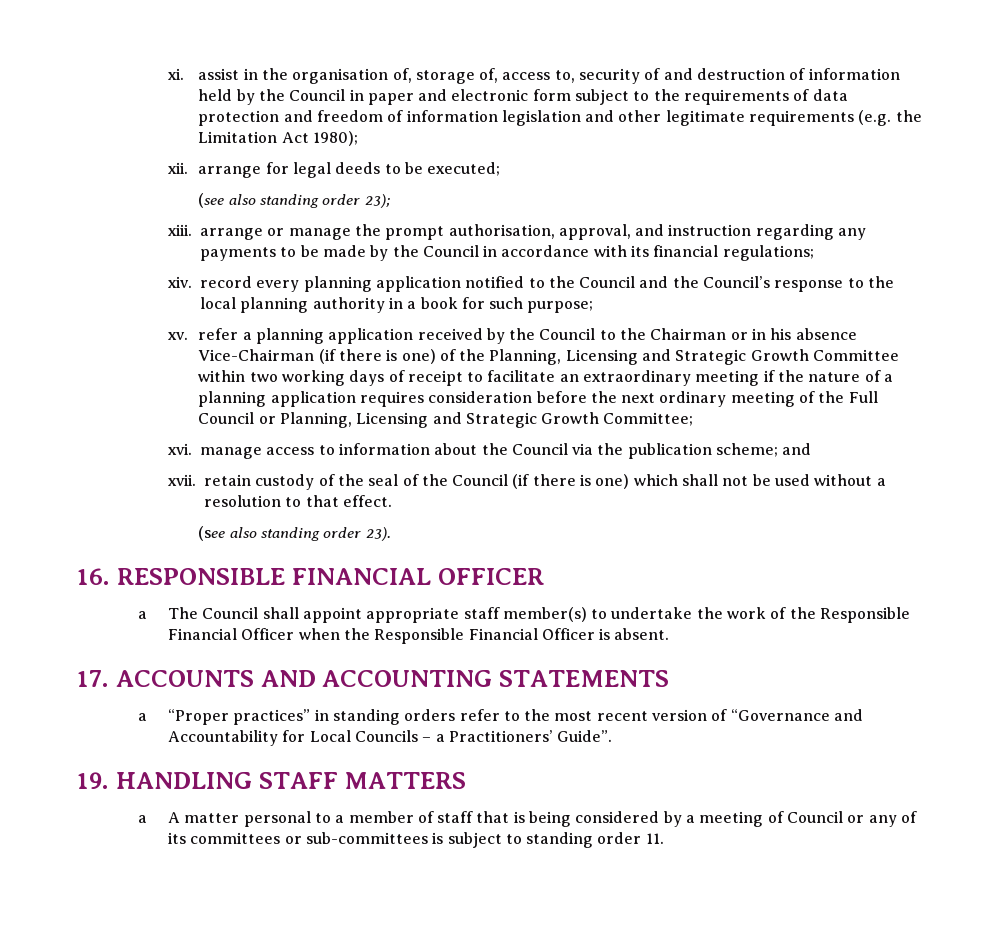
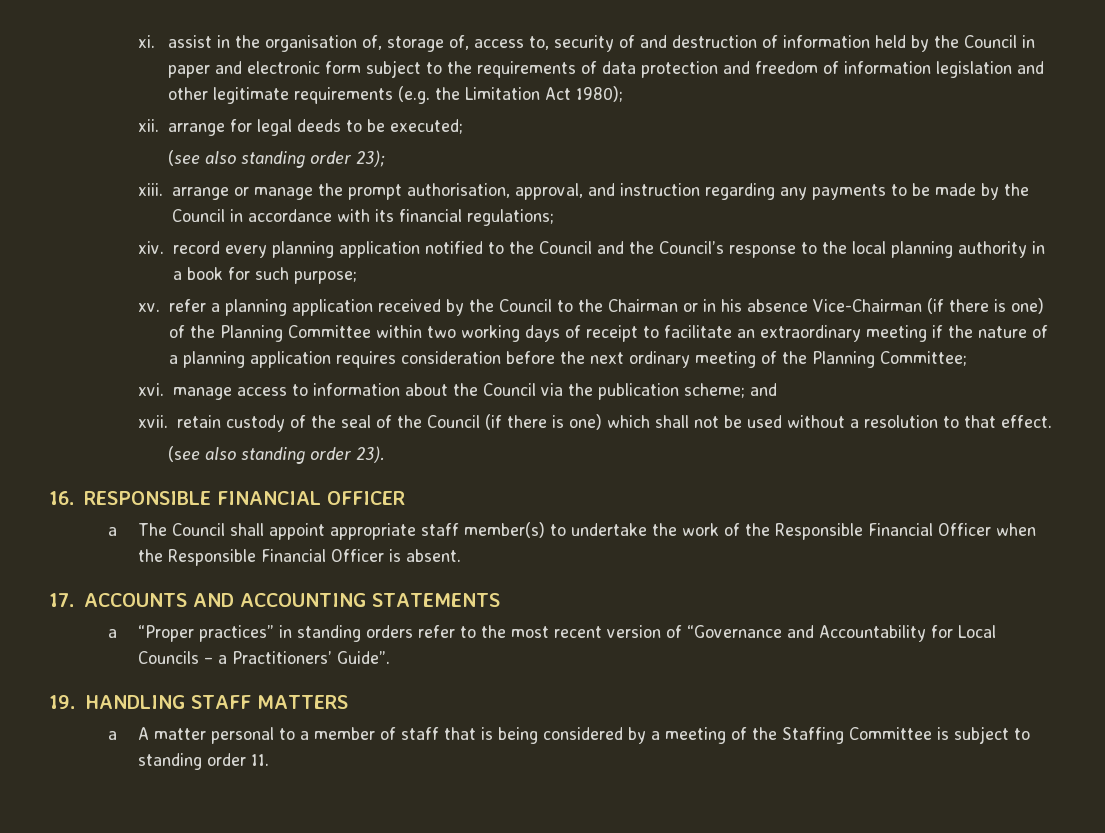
- xv. refer a planning application received by the Council to the Chairman or in his absence Vice-Chairman (if there is one) of the Planning, Licensing and Strategic Growth Committee within two working days of receipt to facilitate an extraordinary meeting if the nature of a planning application requires consideration before the next ordinary meeting of the Full Council or Planning, Licensing and Strategic Growth Committee;
+ xv. refer a planning application received by the Council to the Chairman or in his absence Vice-Chairman (if there is one) of the Planning Committee within two working days of receipt to facilitate an extraordinary meeting if the nature of a planning application requires consideration before the next ordinary meeting of the Planning Committee;
- a A matter personal to a member of staff that is being considered by a meeting of Council or any of its committees or sub-committees is subject to standing order 11.
+ a A matter personal to a member of staff that is being considered by a meeting of the Staffing Committee is subject to standing order 11.

